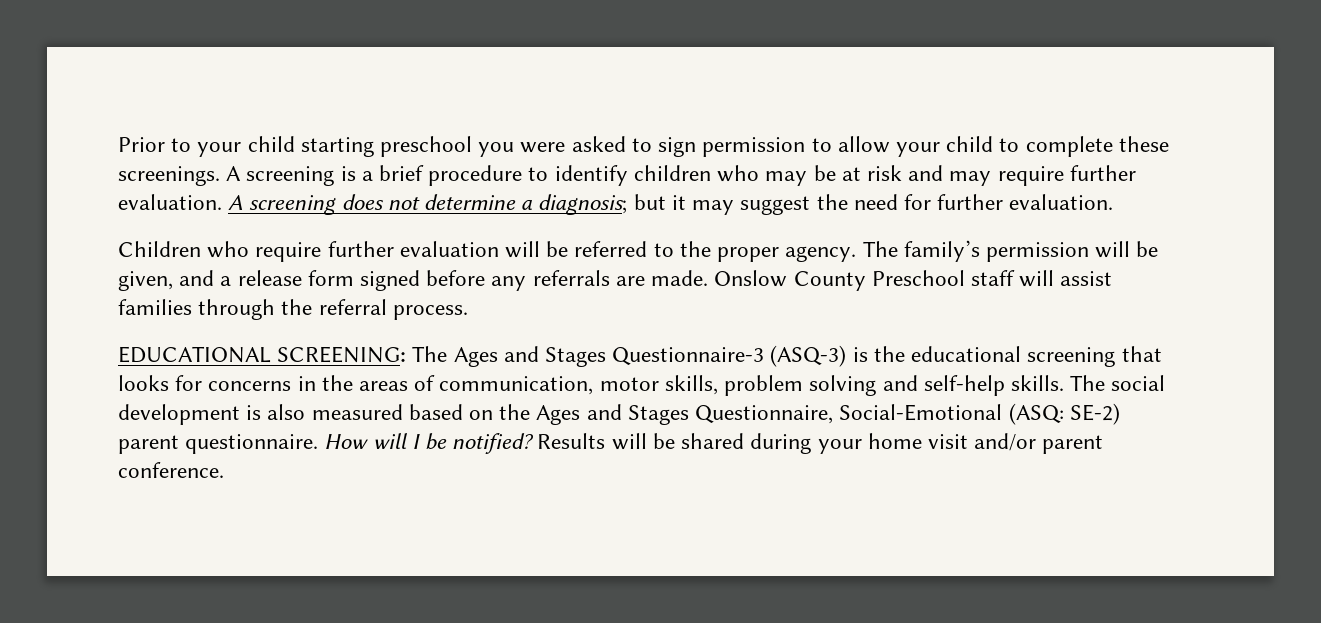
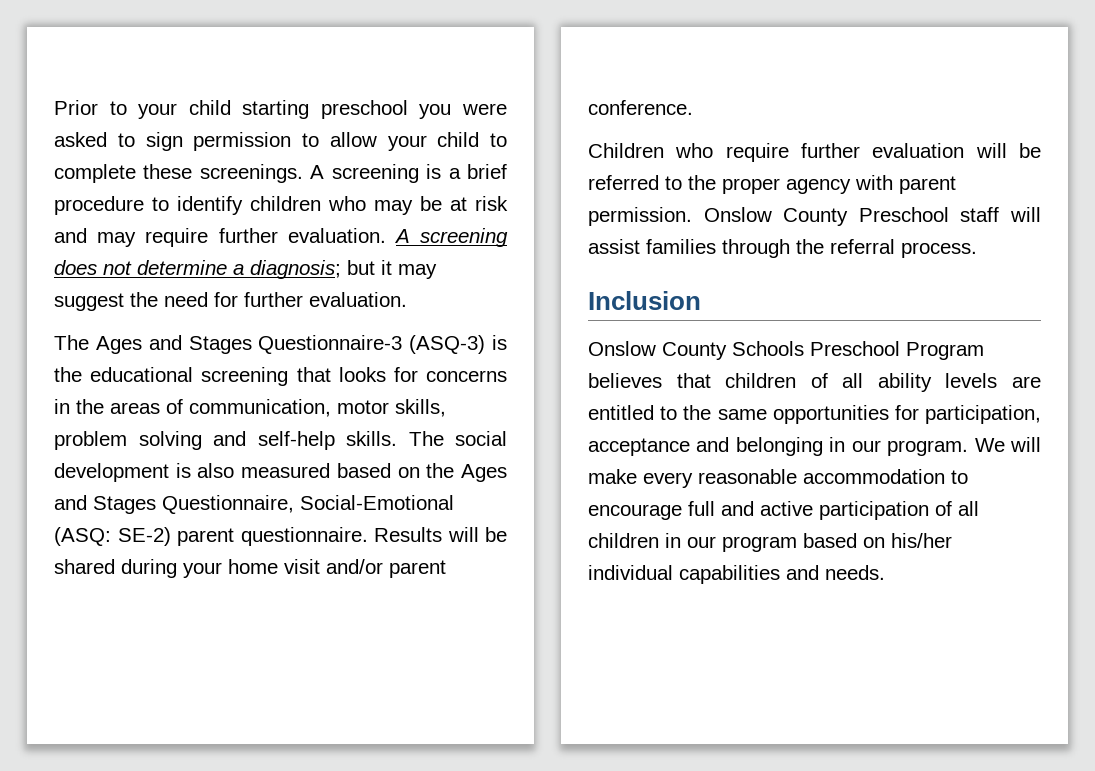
- Children who require further evaluation will be referred to the proper agency. The family’s permission will be given, and a release form signed before any referrals are made. Onslow County Preschool staff will assist families through the referral process.
- EDUCATIONAL SCREENING: The Ages and Stages Questionnaire-3 (ASQ-3) is the educational screening that looks for concerns in the areas of communication, motor skills, problem solving and self-help skills.
+ The Ages and Stages Questionnaire-3 (ASQ-3) is the educational screening that looks for concerns in the areas of communication, motor skills, problem solving and self-help skills.
- How will I be notified?
+ Children who require further evaluation will be referred to the proper agency with parent permission. Onslow County Preschool staff will assist families through the referral process.
+ Inclusion
+ Onslow County Schools Preschool Program believes that children of all ability levels are entitled to the same opportunities for participation, acceptance and belonging in our program. We will make every reasonable accommodation to encourage full and active participation of all children in our program based on his/her individual capabilities and needs.

